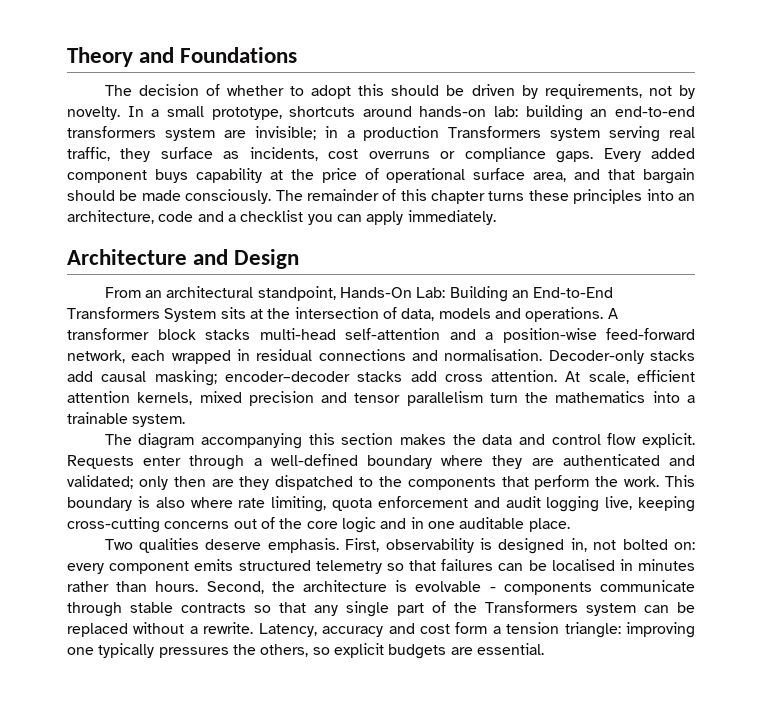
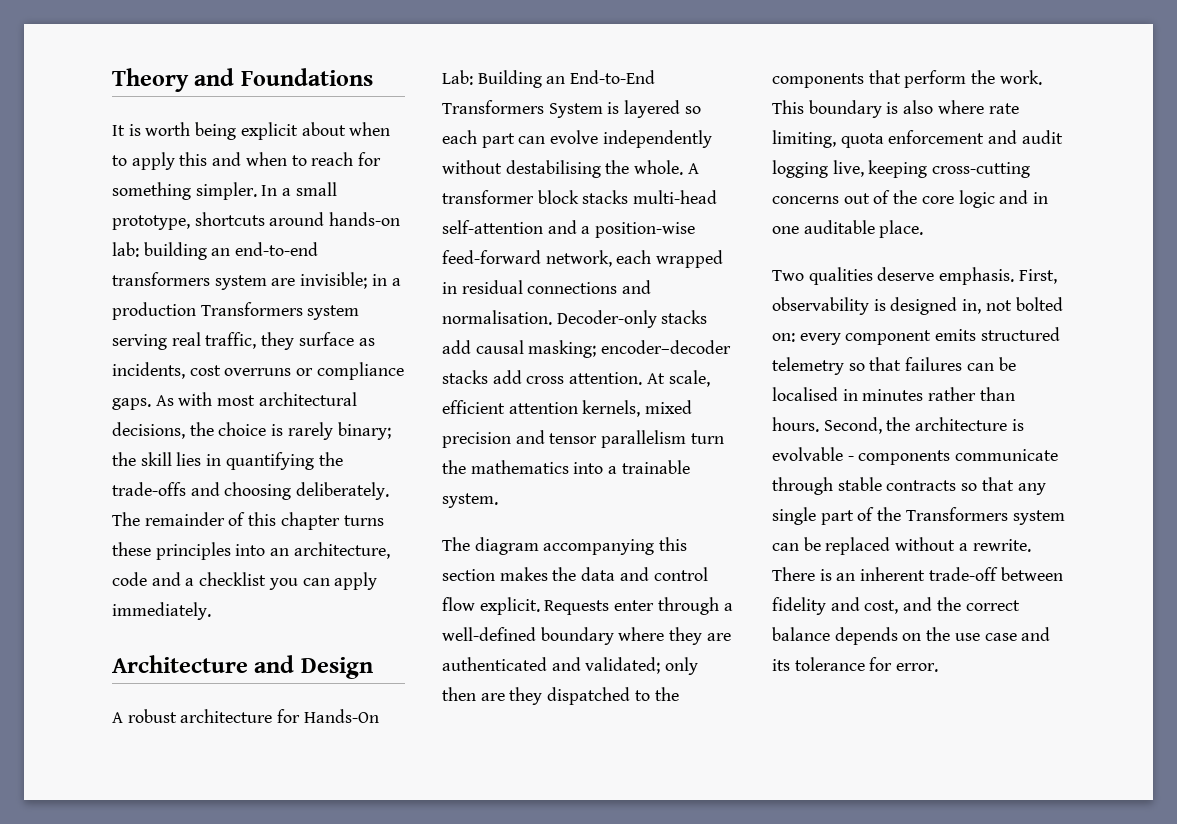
- The decision of whether to adopt this should be driven by requirements, not by novelty.
+ It is worth being explicit about when to apply this and when to reach for something simpler.
- Every added component buys capability at the price of operational surface area, and that bargain should be made consciously.
+ As with most architectural decisions, the choice is rarely binary; the skill lies in quantifying the trade-offs and choosing deliberately.
- From an architectural standpoint, Hands-On Lab: Building an End-to-End Transformers System sits at the intersection of data, models and operations.
+ A robust architecture for Hands-On Lab: Building an End-to-End Transformers System is layered so each part can evolve independently without destabilising the whole.
- Latency, accuracy and cost form a tension triangle: improving one typically pressures the others, so explicit budgets are essential.
+ There is an inherent trade-off between fidelity and cost, and the correct balance depends on the use case and its tolerance for error.

